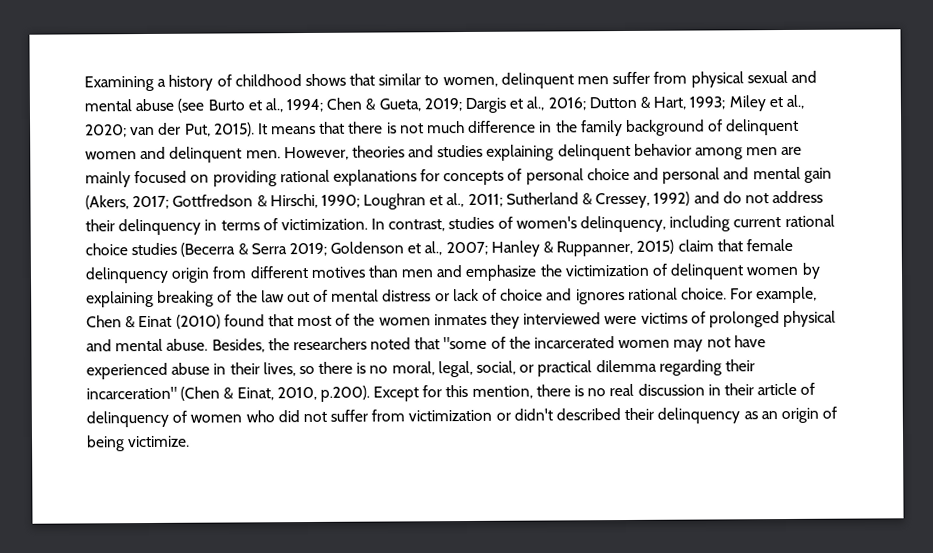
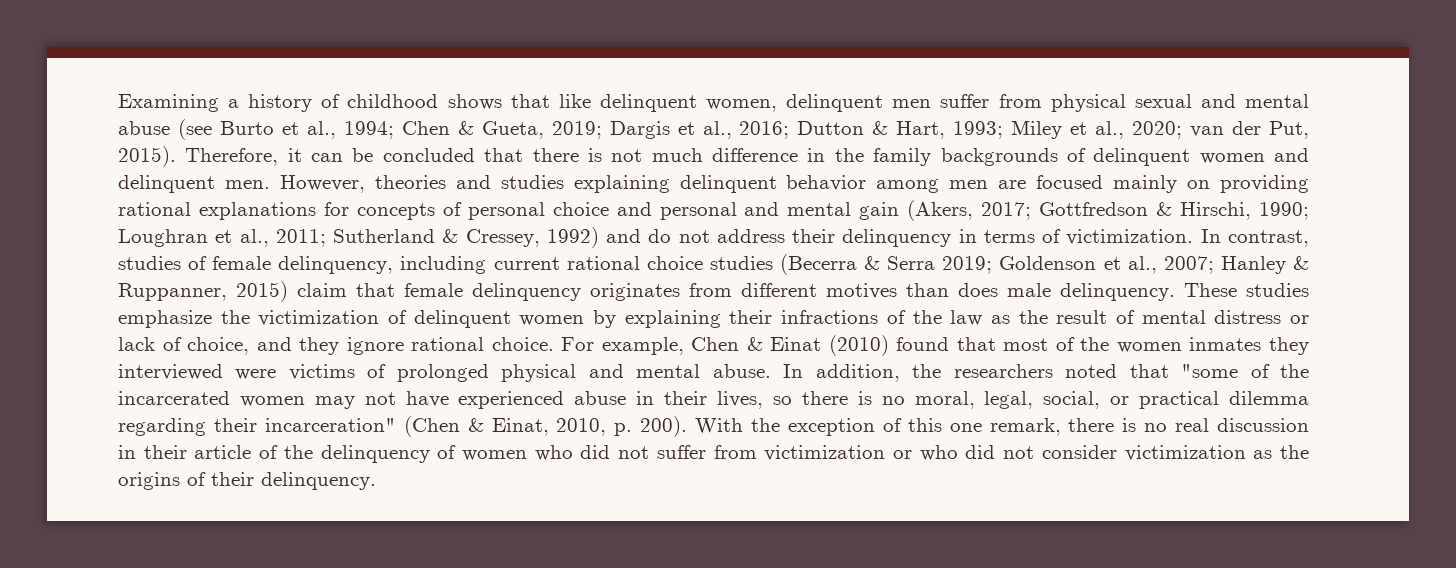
- Examining a history of childhood shows that similar to women, delinquent men suffer from physical sexual and mental abuse (see Burto et al., 1994; Chen & Gueta, 2019; Dargis et al., 2016; Dutton & Hart, 1993; Miley et al., 2020; van der Put, 2015).
+ Examining a history of childhood shows that like delinquent women, delinquent men suffer from physical sexual and mental abuse (see Burto et al., 1994; Chen & Gueta, 2019; Dargis et al., 2016; Dutton & Hart, 1993; Miley et al., 2020; van der Put, 2015).
- It means that there is not much difference in the family background of delinquent women and delinquent men.
+ Therefore, it can be concluded that there is not much difference in the family backgrounds of delinquent women and delinquent men.
- However, theories and studies explaining delinquent behavior among men are mainly focused on providing rational explanations for concepts of personal choice and personal and mental gain (Akers, 2017; Gottfredson & Hirschi, 1990; Loughran et al., 2011; Sutherland & Cressey, 1992) and do not address their delinquency in terms of victimization.
+ However, theories and studies explaining delinquent behavior among men are focused mainly on providing rational explanations for concepts of personal choice and personal and mental gain (Akers, 2017; Gottfredson & Hirschi, 1990; Loughran et al., 2011; Sutherland & Cressey, 1992) and do not address their delinquency in terms of victimization.
- In contrast, studies of women's delinquency, including current rational choice studies (Becerra & Serra 2019; Goldenson et al., 2007; Hanley & Ruppanner, 2015) claim that female delinquency origin from different motives than men and emphasize the victimization of delinquent women by explaining breaking of the law out of mental distress or lack of choice and ignores rational choice.
+ In contrast, studies of female delinquency, including current rational choice studies (Becerra & Serra 2019; Goldenson et al., 2007; Hanley & Ruppanner, 2015) claim that female delinquency originates from different motives than does male delinquency. These studies emphasize the victimization of delinquent women by explaining their infractions of the law as the result of mental distress or lack of choice, and they ignore rational choice.
- Besides, the researchers noted that "some of the incarcerated women may not have experienced abuse in their lives, so there is no moral, legal, social, or practical dilemma regarding their incarceration" (Chen & Einat, 2010, p.200). Except for this mention, there is no real discussion in their article of delinquency of women who did not suffer from victimization or didn't described their delinquency as an origin of being victimize.
+ In addition, the researchers noted that "some of the incarcerated women may not have experienced abuse in their lives, so there is no moral, legal, social, or practical dilemma regarding their incarceration" (Chen & Einat, 2010, p. 200). With the exception of this one remark, there is no real discussion in their article of the delinquency of women who did not suffer from victimization or who did not consider victimization as the origins of their delinquency.

